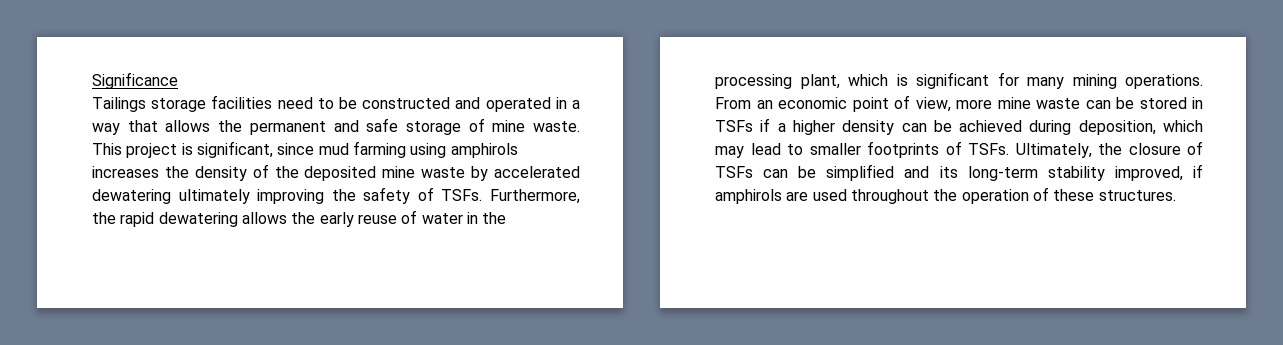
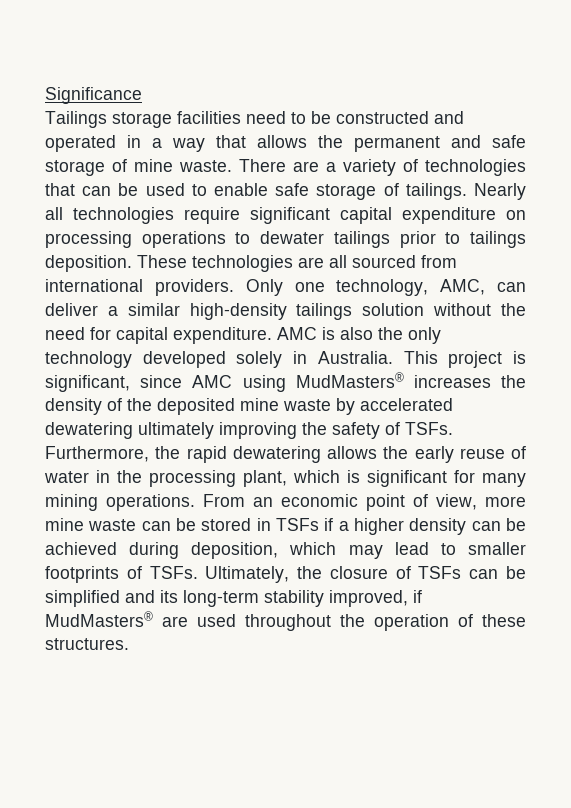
+ There are a variety of technologies that can be used to enable safe storage of tailings. Nearly all technologies require significant capital expenditure on processing operations to dewater tailings prior to tailings deposition. These technologies are all sourced from international providers. Only one technology, AMC, can deliver a similar high-density tailings solution without the need for capital expenditure. AMC is also the only technology developed solely in Australia.
- This project is significant, since mud farming using amphirols increases the density of the deposited mine waste by accelerated dewatering ultimately improving the safety of TSFs.
+ This project is significant, since AMC using MudMasters® increases the density of the deposited mine waste by accelerated dewatering ultimately improving the safety of TSFs.
- Ultimately, the closure of TSFs can be simplified and its long-term stability improved, if amphirols are used throughout the operation of these structures.
+ Ultimately, the closure of TSFs can be simplified and its long-term stability improved, if MudMasters® are used throughout the operation of these structures.

